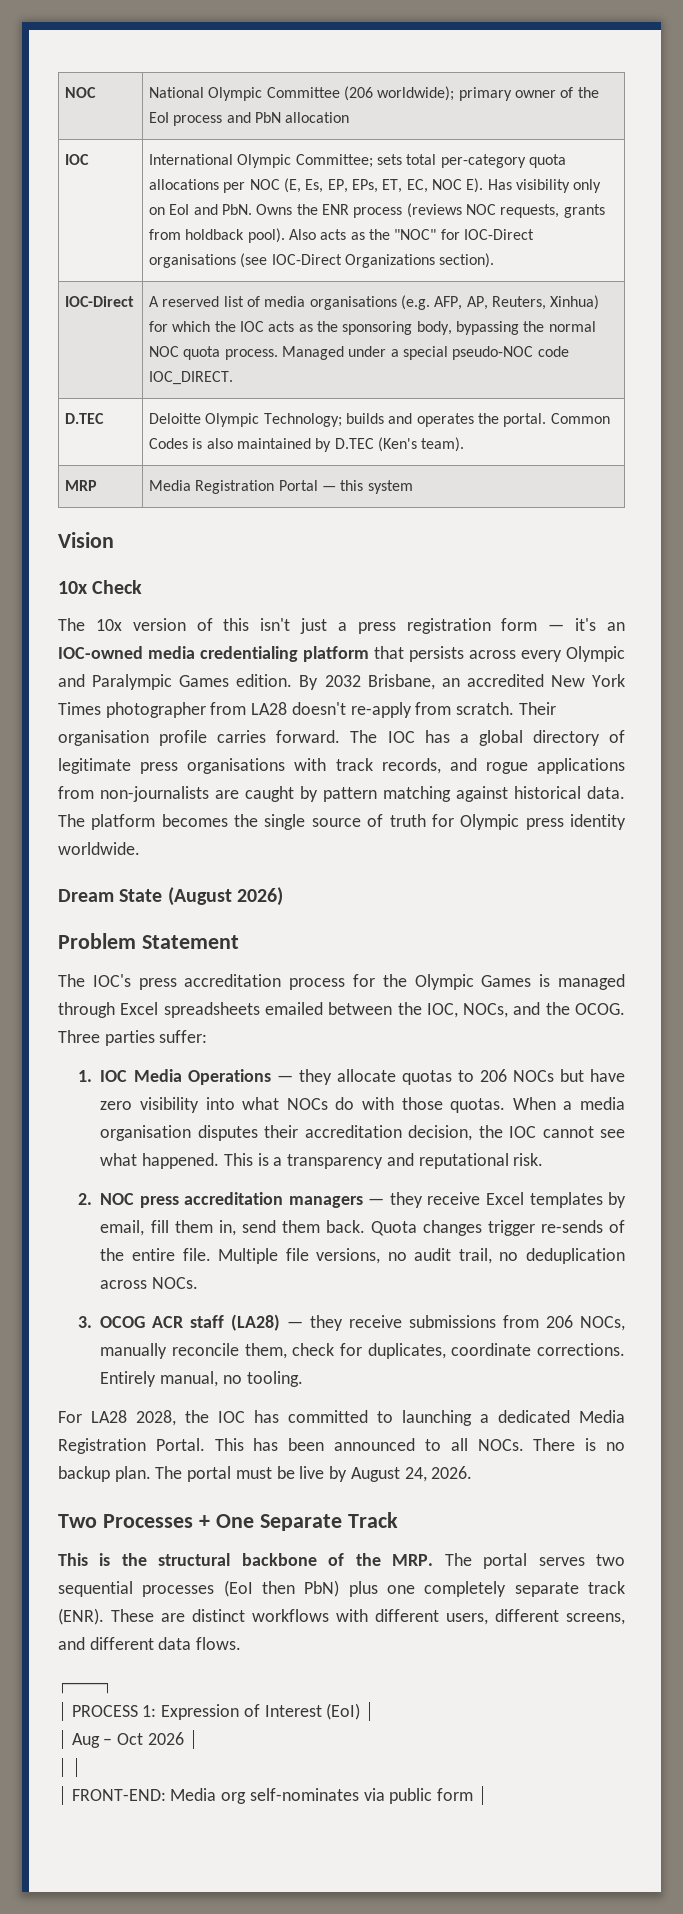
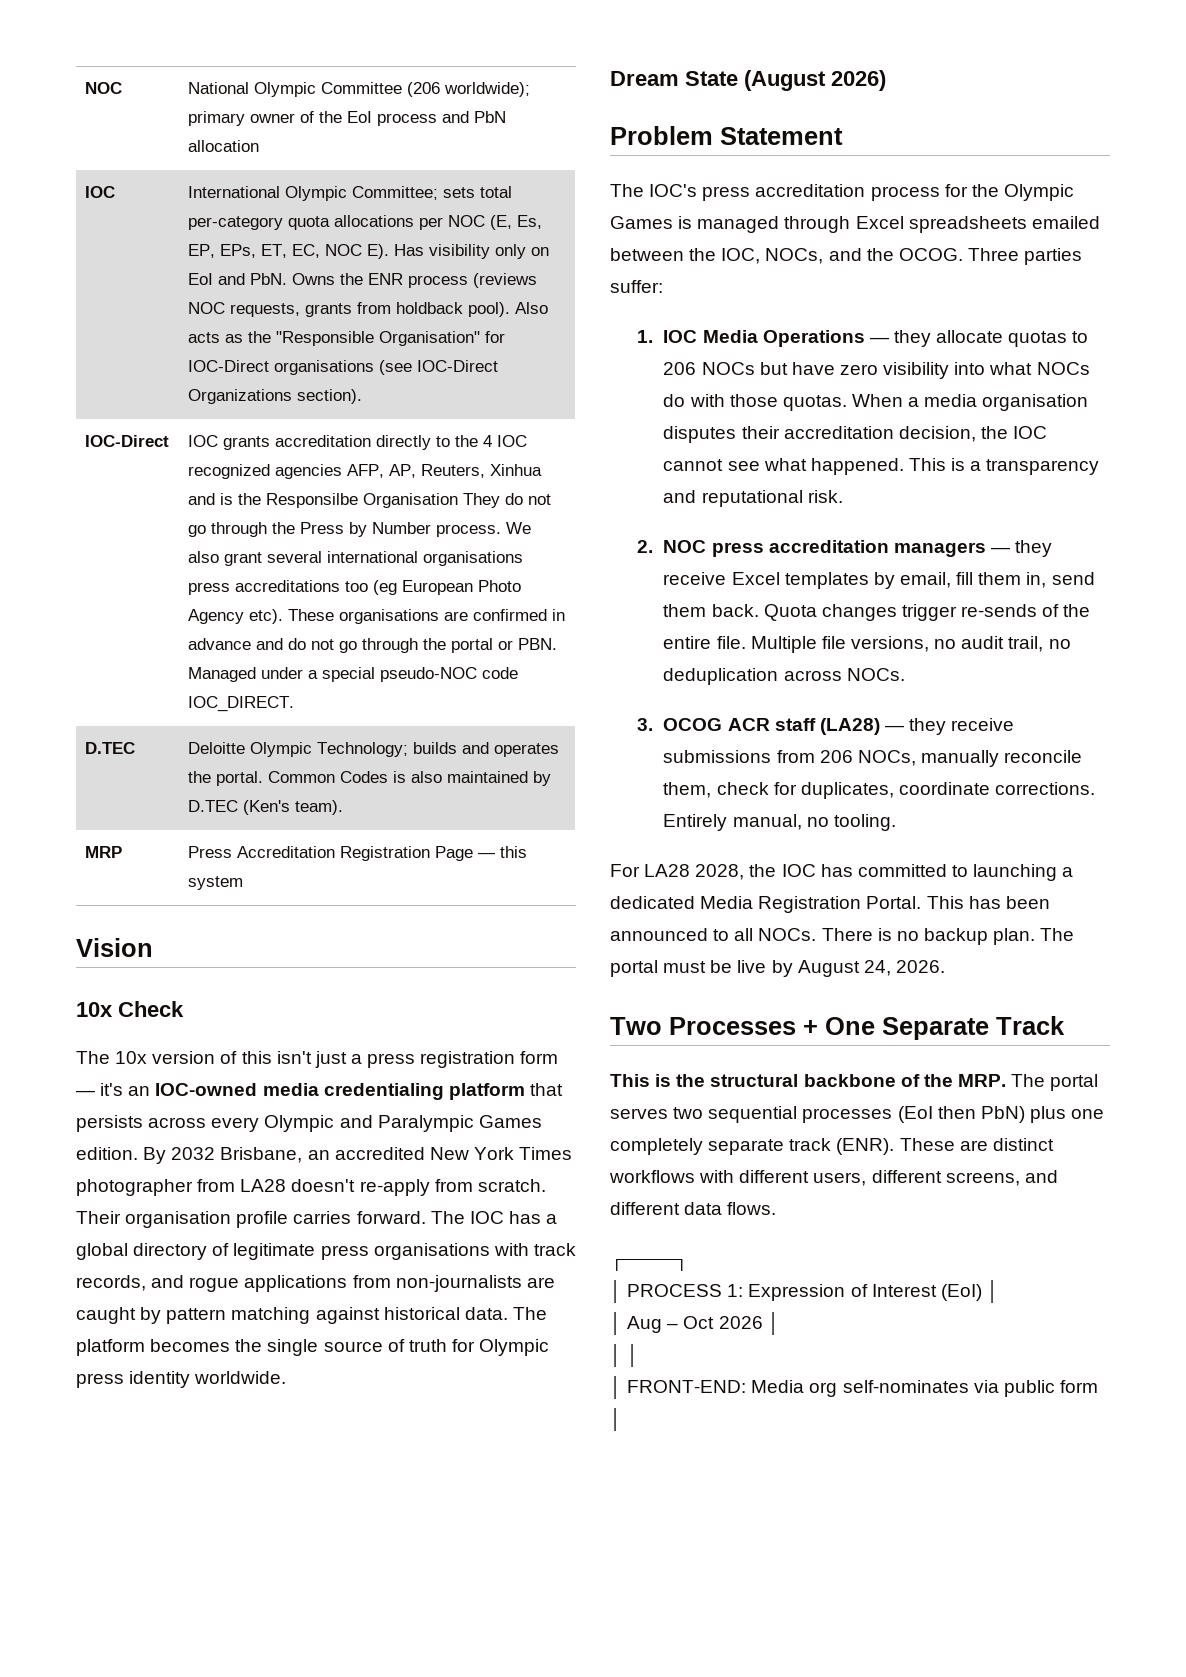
- Also acts as the "NOC" for IOC-Direct organisations (see IOC-Direct Organizations section).
+ Also acts as the "Responsible Organisation" for IOC-Direct organisations (see IOC-Direct Organizations section).
- A reserved list of media organisations (e.g. AFP, AP, Reuters, Xinhua) for which the IOC acts as the sponsoring body, bypassing the normal NOC quota process. Managed under a special pseudo-NOC code IOC_DIRECT.
+ IOC grants accreditation directly to the 4 IOC recognized agencies AFP, AP, Reuters, Xinhua and is the Responsilbe Organisation They do not go through the Press by Number process. We also grant several international organisations press accreditations too (eg European Photo Agency etc). These organisations are confirmed in advance and do not go through the portal or PBN. Managed under a special pseudo-NOC code IOC_DIRECT.
- MRP | Media Registration Portal — this system
+ MRP | Press Accreditation Registration Page — this system

